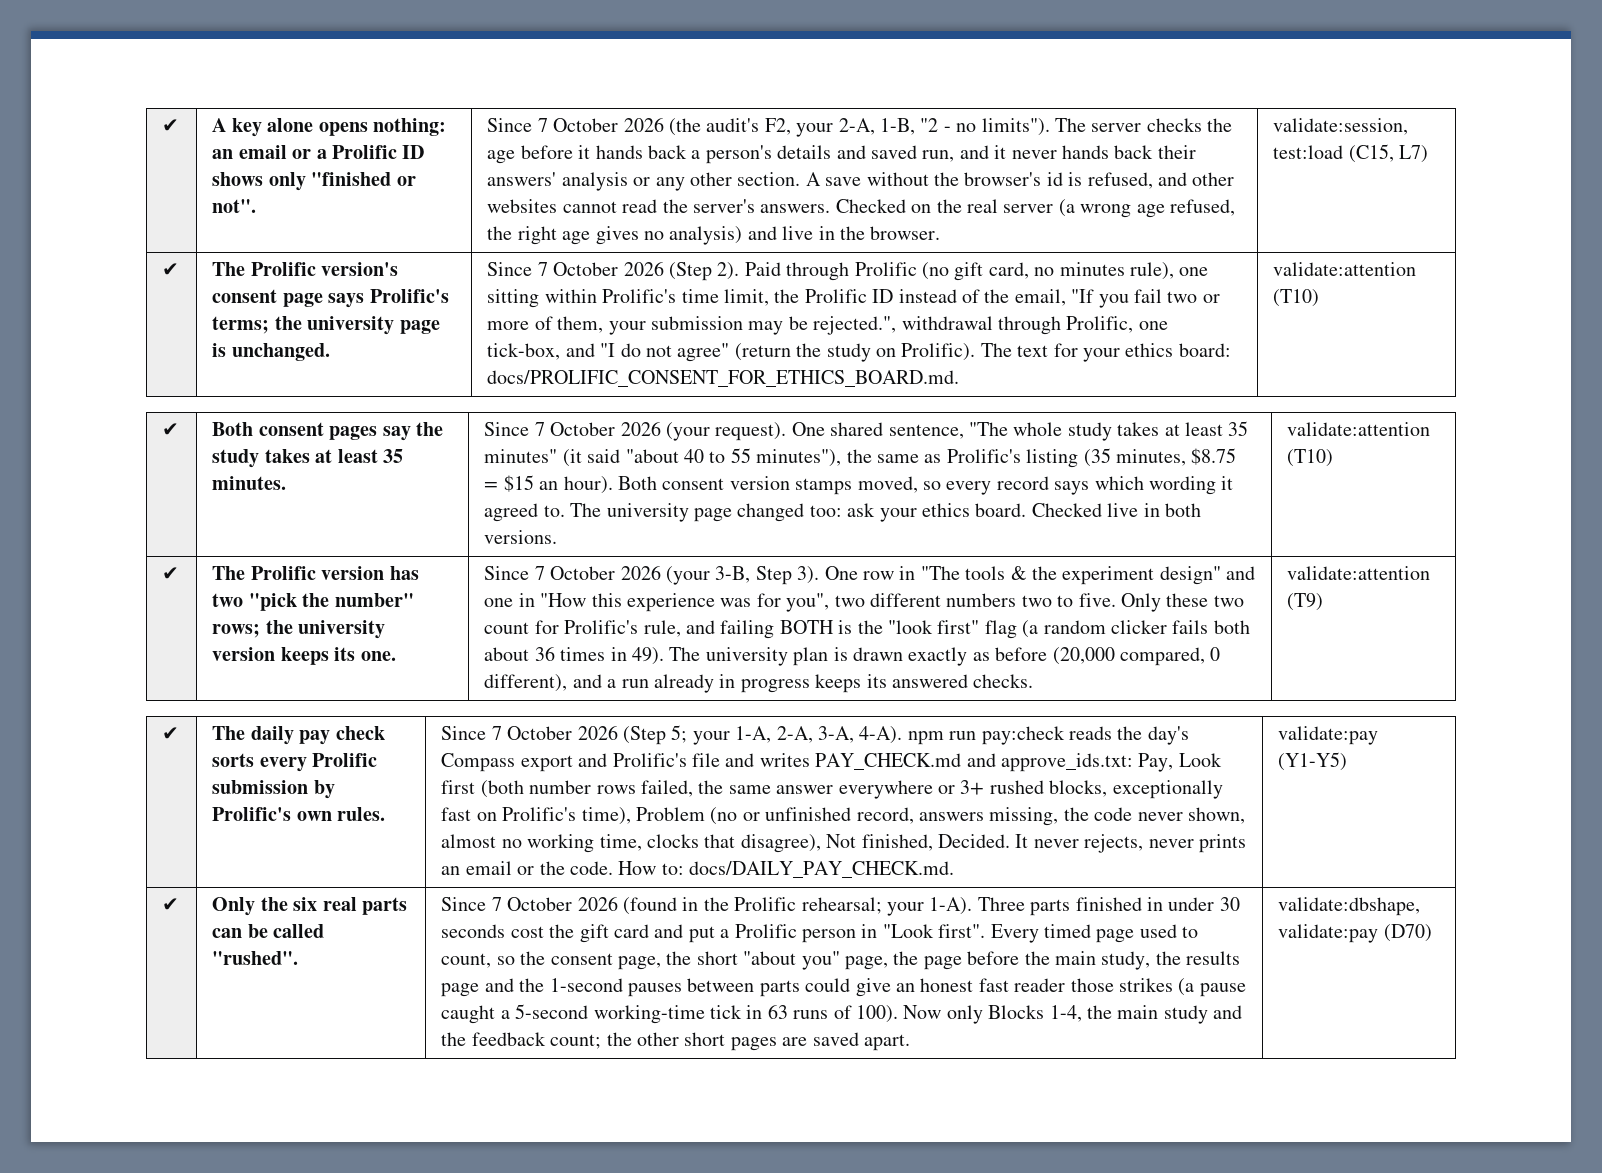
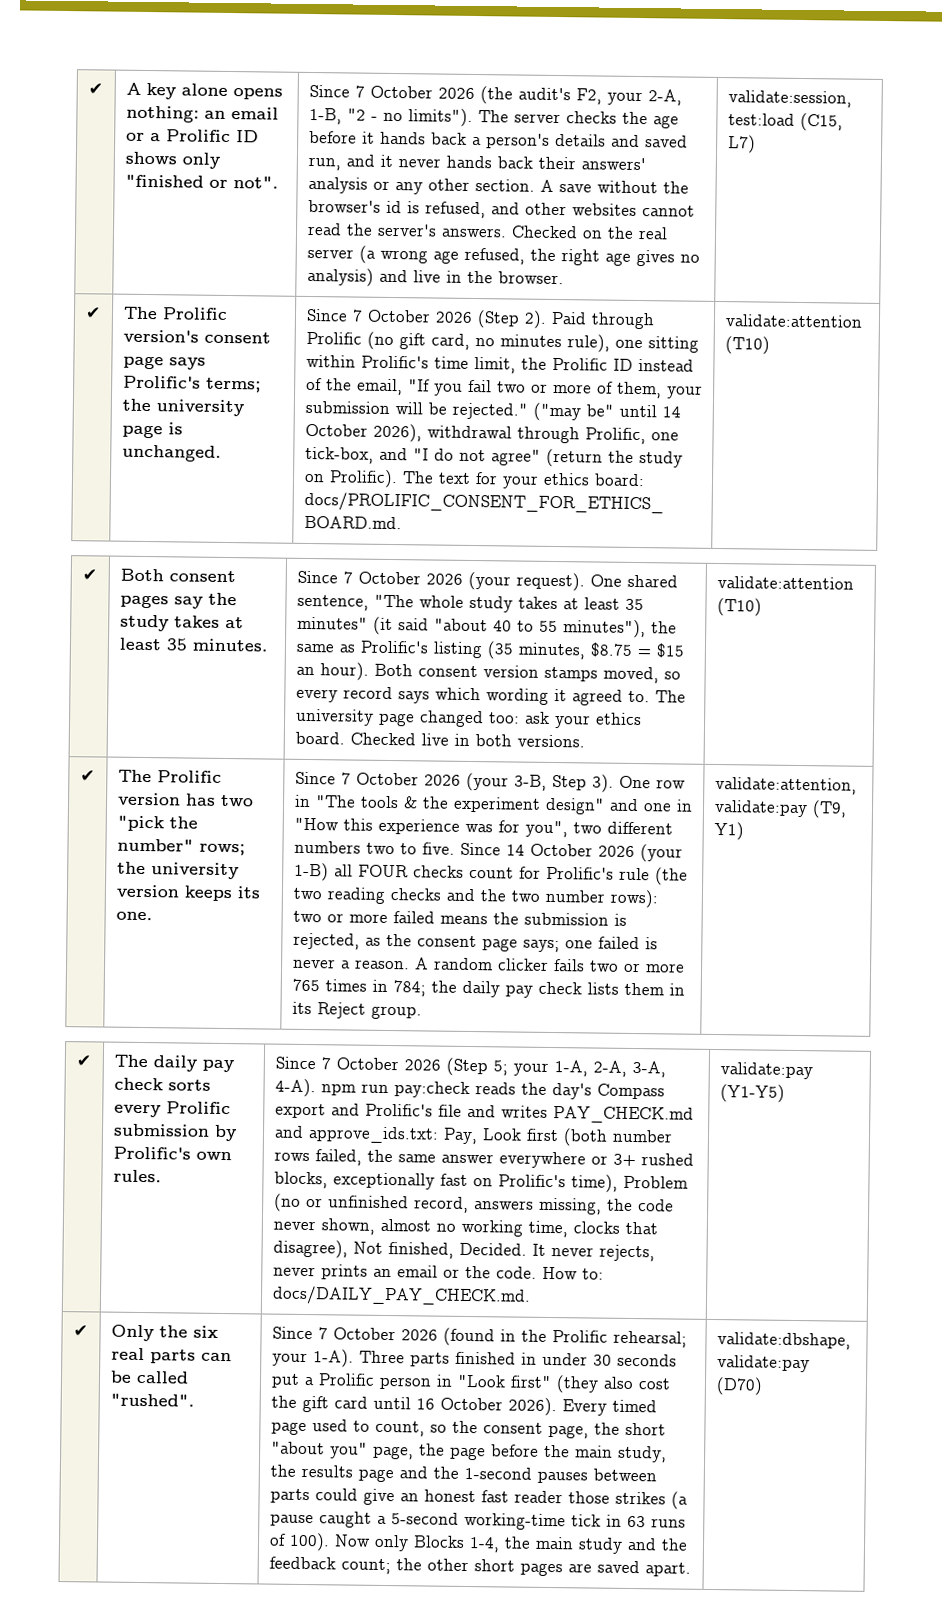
- Paid through Prolific (no gift card, no minutes rule), one sitting within Prolific's time limit, the Prolific ID instead of the email, "If you fail two or more of them, your submission may be rejected.", withdrawal through Prolific, one tick-box, and "I do not agree" (return the study on Prolific).
+ Paid through Prolific (no gift card, no minutes rule), one sitting within Prolific's time limit, the Prolific ID instead of the email, "If you fail two or more of them, your submission will be rejected." ("may be" until 14 October 2026), withdrawal through Prolific, one tick-box, and "I do not agree" (return the study on Prolific).
- Only these two count for Prolific's rule, and failing BOTH is the "look first" flag (a random clicker fails both about 36 times in 49). The university plan is drawn exactly as before (20,000 compared, 0 different), and a run already in progress keeps its answered checks. | validate:attention (T9)
+ Since 14 October 2026 (your 1-B) all FOUR checks count for Prolific's rule (the two reading checks and the two number rows): two or more failed means the submission is rejected, as the consent page says; one failed is never a reason. A random clicker fails two or more 765 times in 784; the daily pay check lists them in its Reject group. | validate:attention, validate:pay (T9, Y1)
- Three parts finished in under 30 seconds cost the gift card and put a Prolific person in "Look first".
+ Three parts finished in under 30 seconds put a Prolific person in "Look first" (they also cost the gift card until 16 October 2026).

